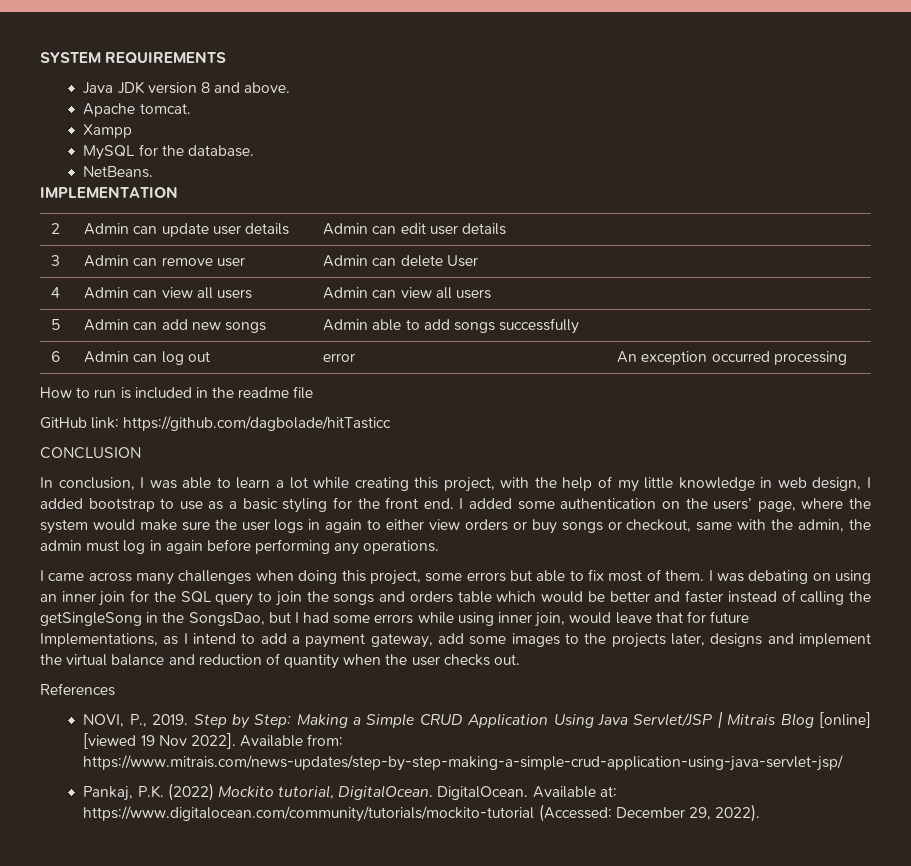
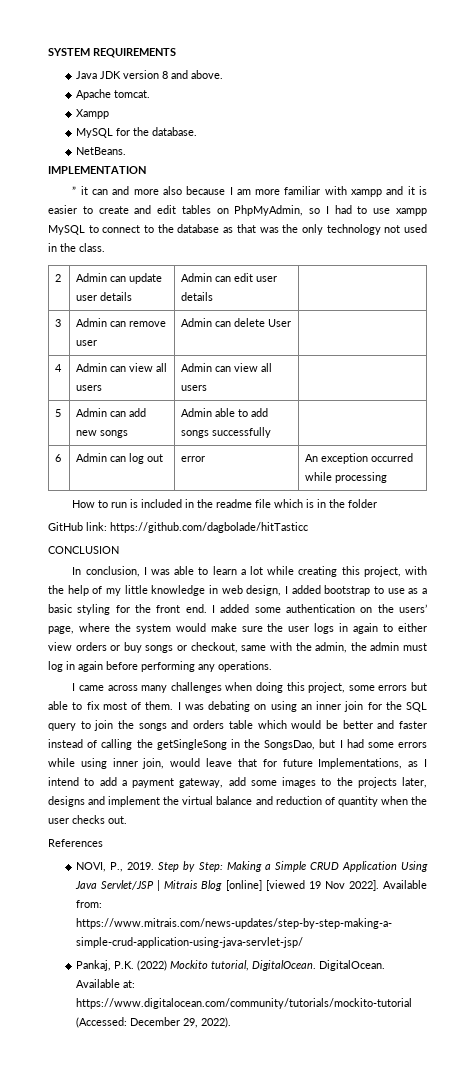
+ ” it can and more also because I am more familiar with xampp and it is easier to create and edit tables on PhpMyAdmin, so I had to use xampp MySQL to connect to the database as that was the only technology not used in the class.
- 6 | Admin can log out | error | An exception occurred processing
+ 6 | Admin can log out | error | An exception occurred while processing
- How to run is included in the readme file
+ How to run is included in the readme file which is in the folder

